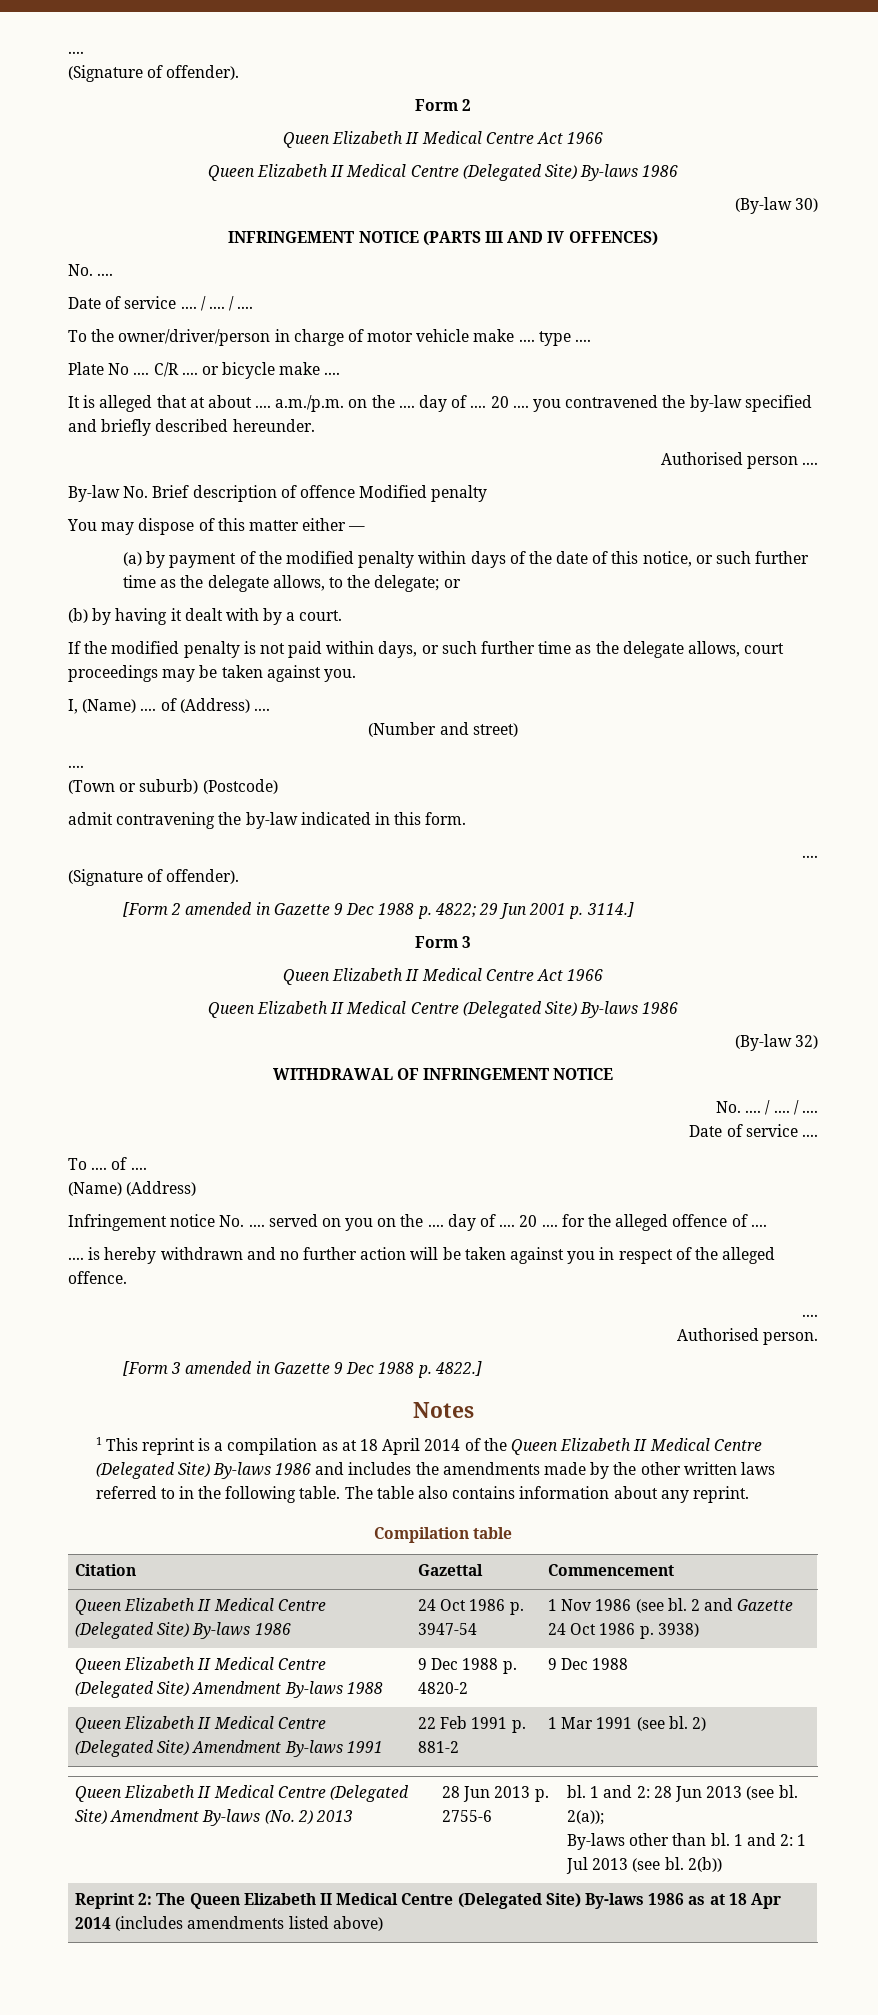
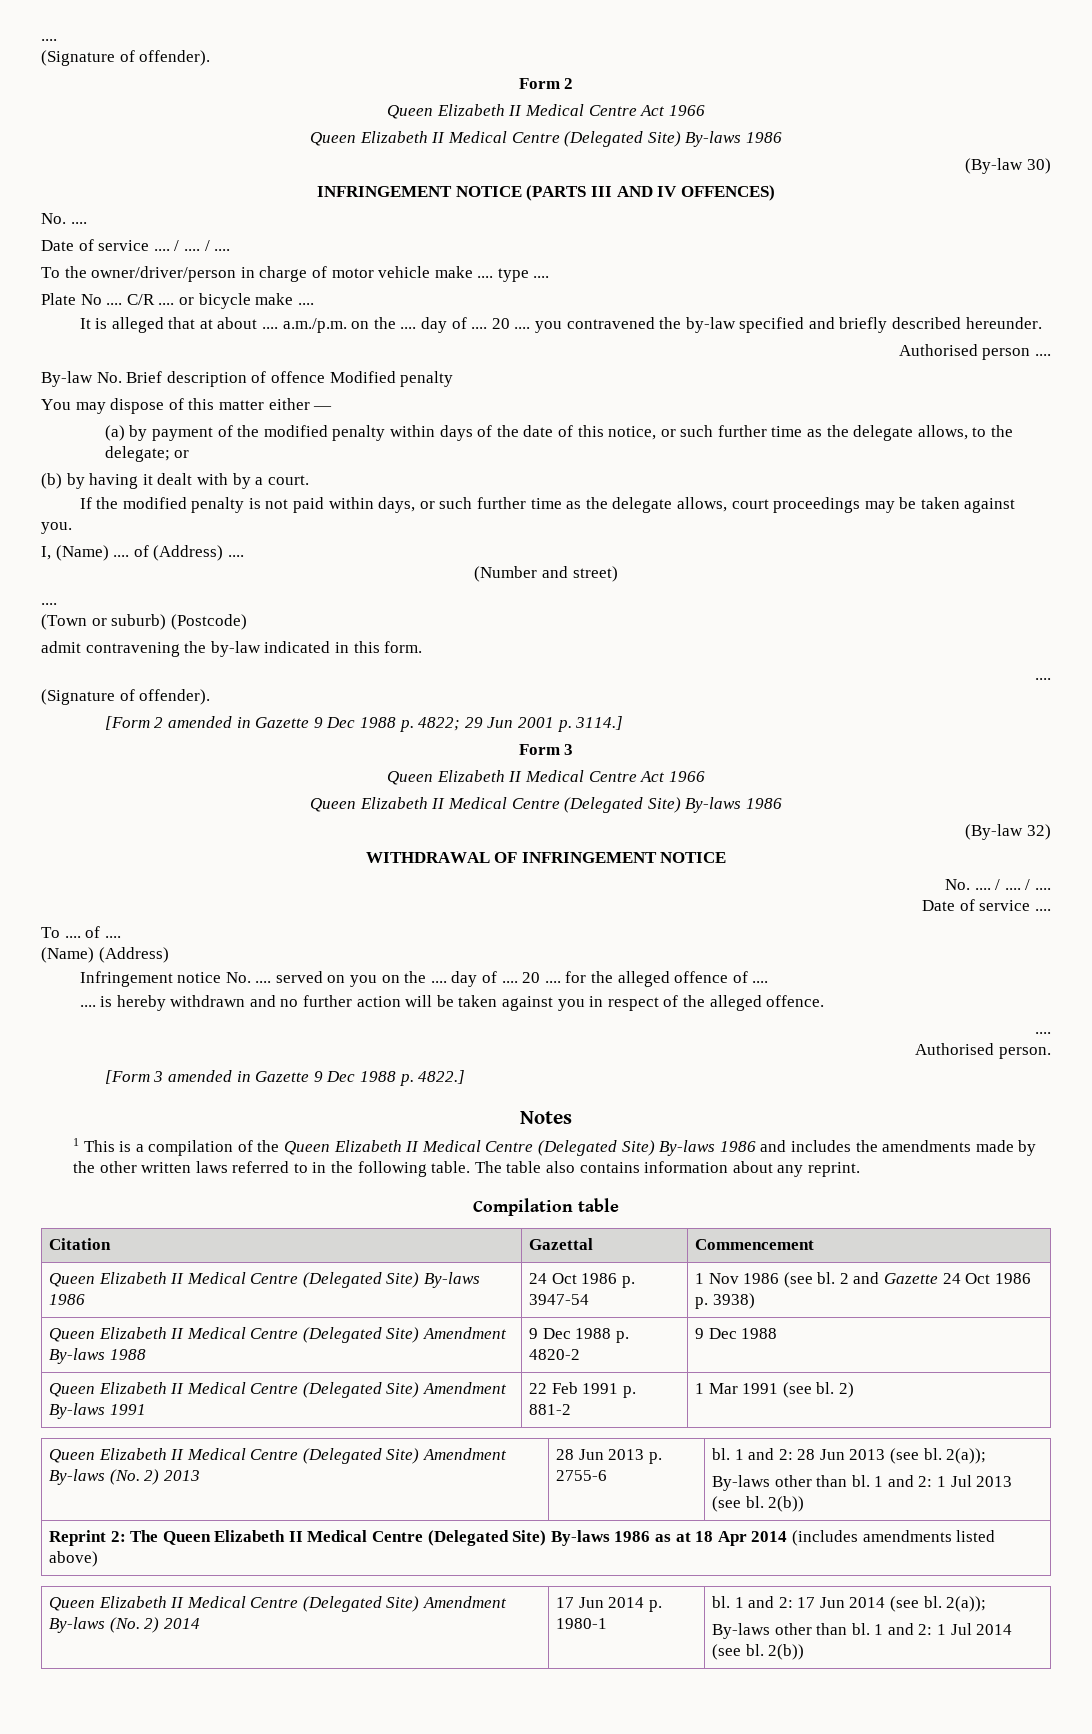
- 1 This reprint is a compilation as at 18 April 2014 of the Queen Elizabeth II Medical Centre (Delegated Site) By-laws 1986 and includes the amendments made by the other written laws referred to in the following table.
+ 1 This is a compilation of the Queen Elizabeth II Medical Centre (Delegated Site) By-laws 1986 and includes the amendments made by the other written laws referred to in the following table.
+ Queen Elizabeth II Medical Centre (Delegated Site) Amendment By-laws (No. 2) 2014 | 17 Jun 2014 p. 1980-1 | bl. 1 and 2: 17 Jun 2014 (see bl. 2(a));
+ By-laws other than bl. 1 and 2: 1 Jul 2014 (see bl. 2(b))

